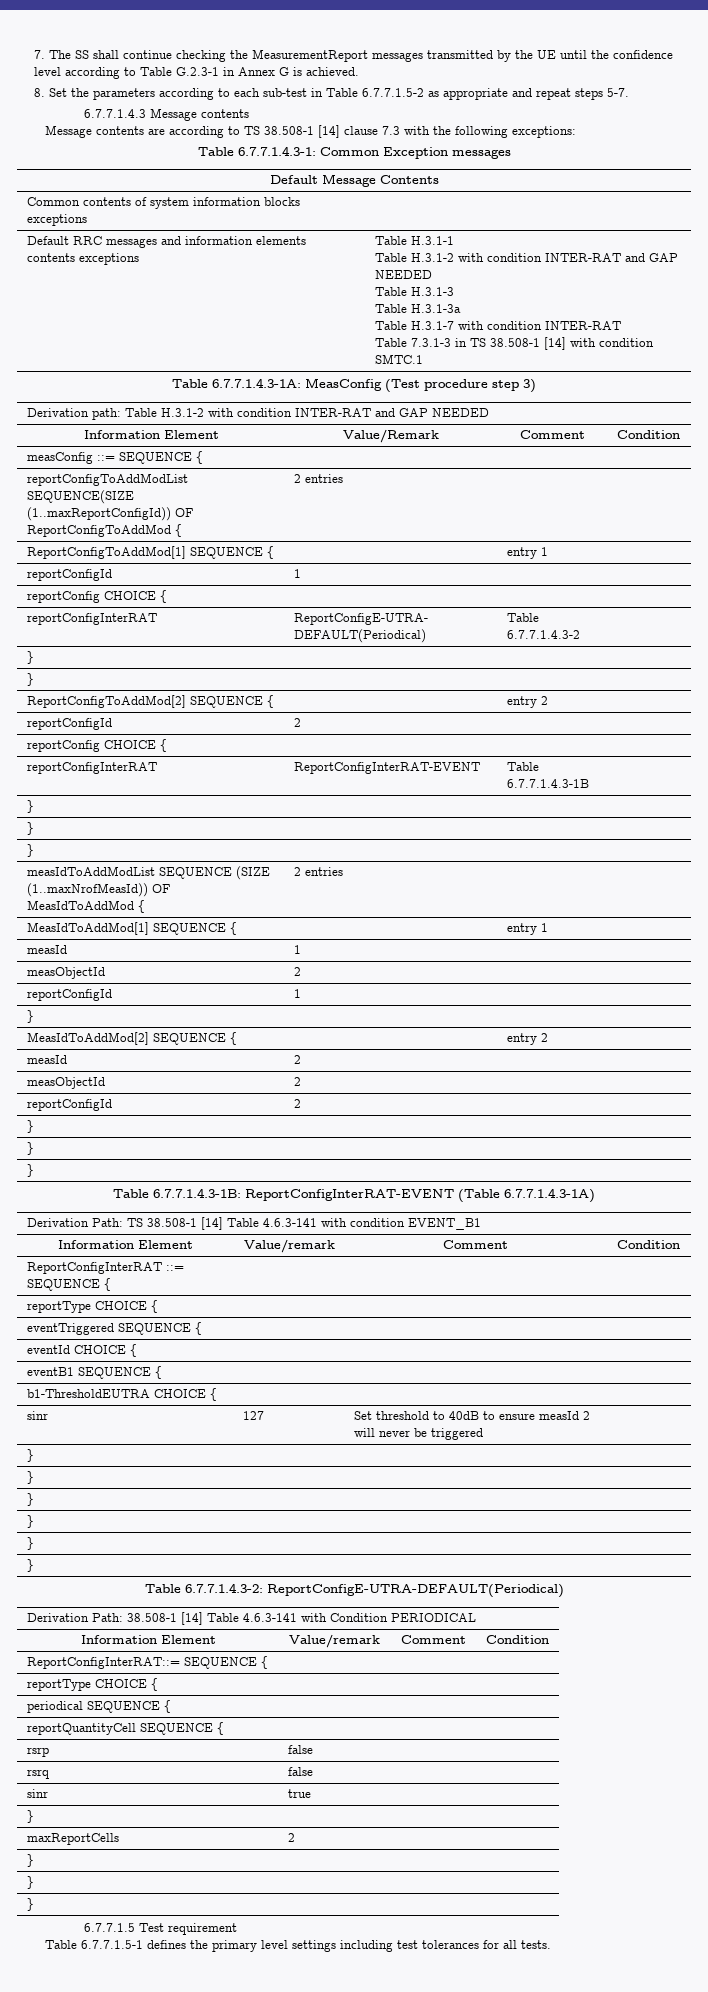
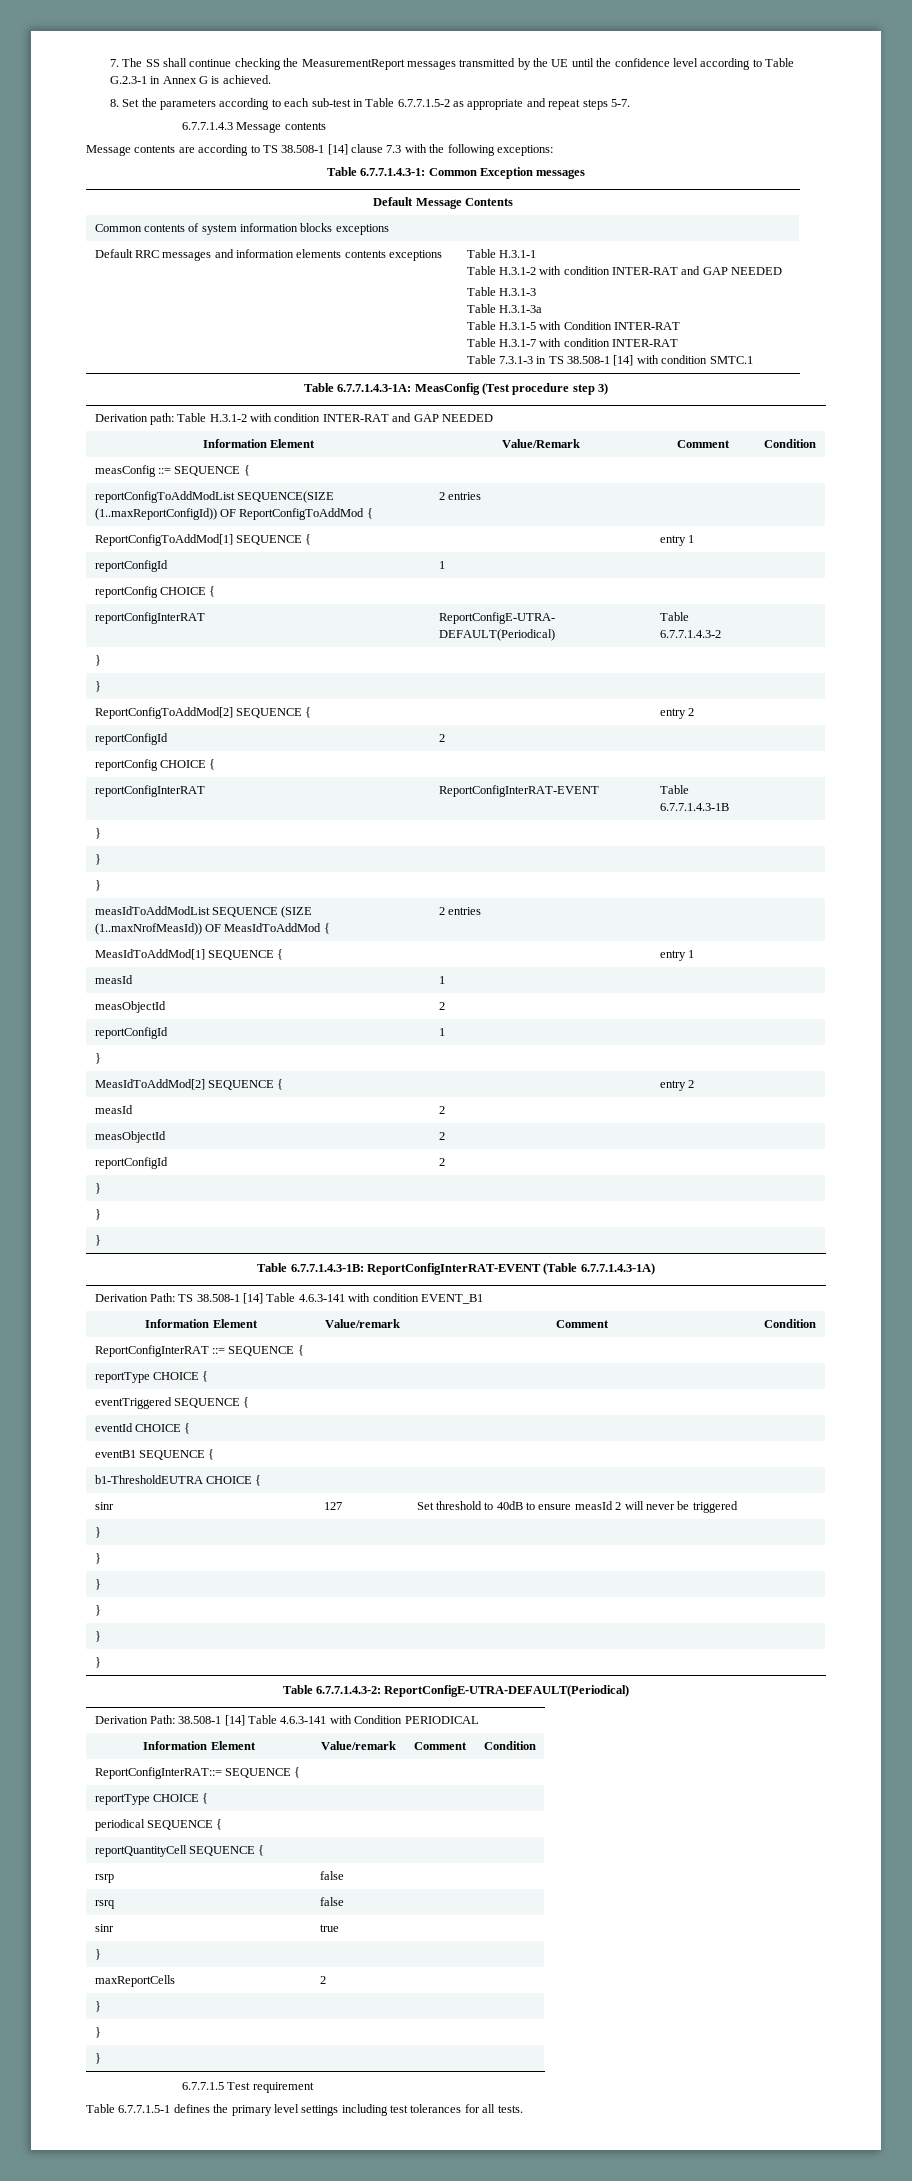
+ Table H.3.1-5 with Condition INTER-RAT

